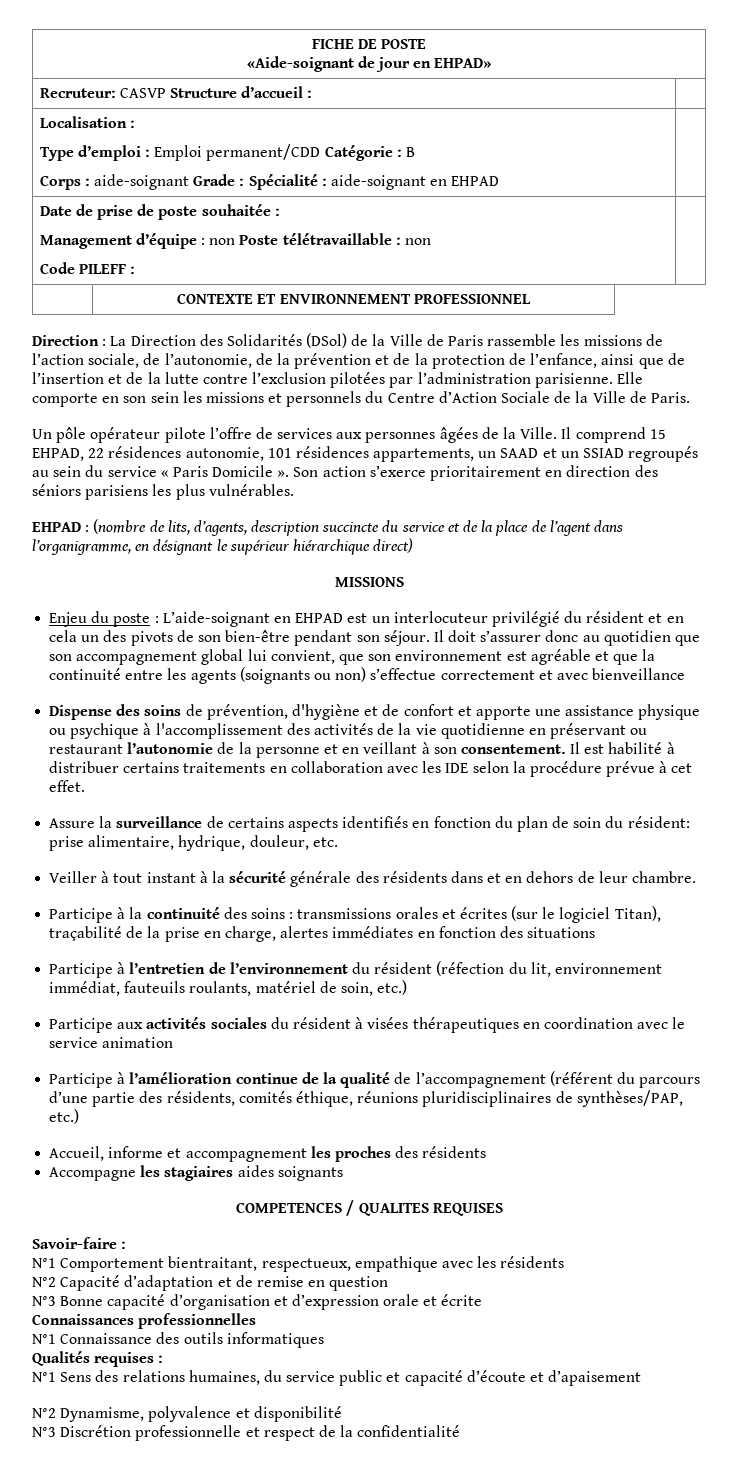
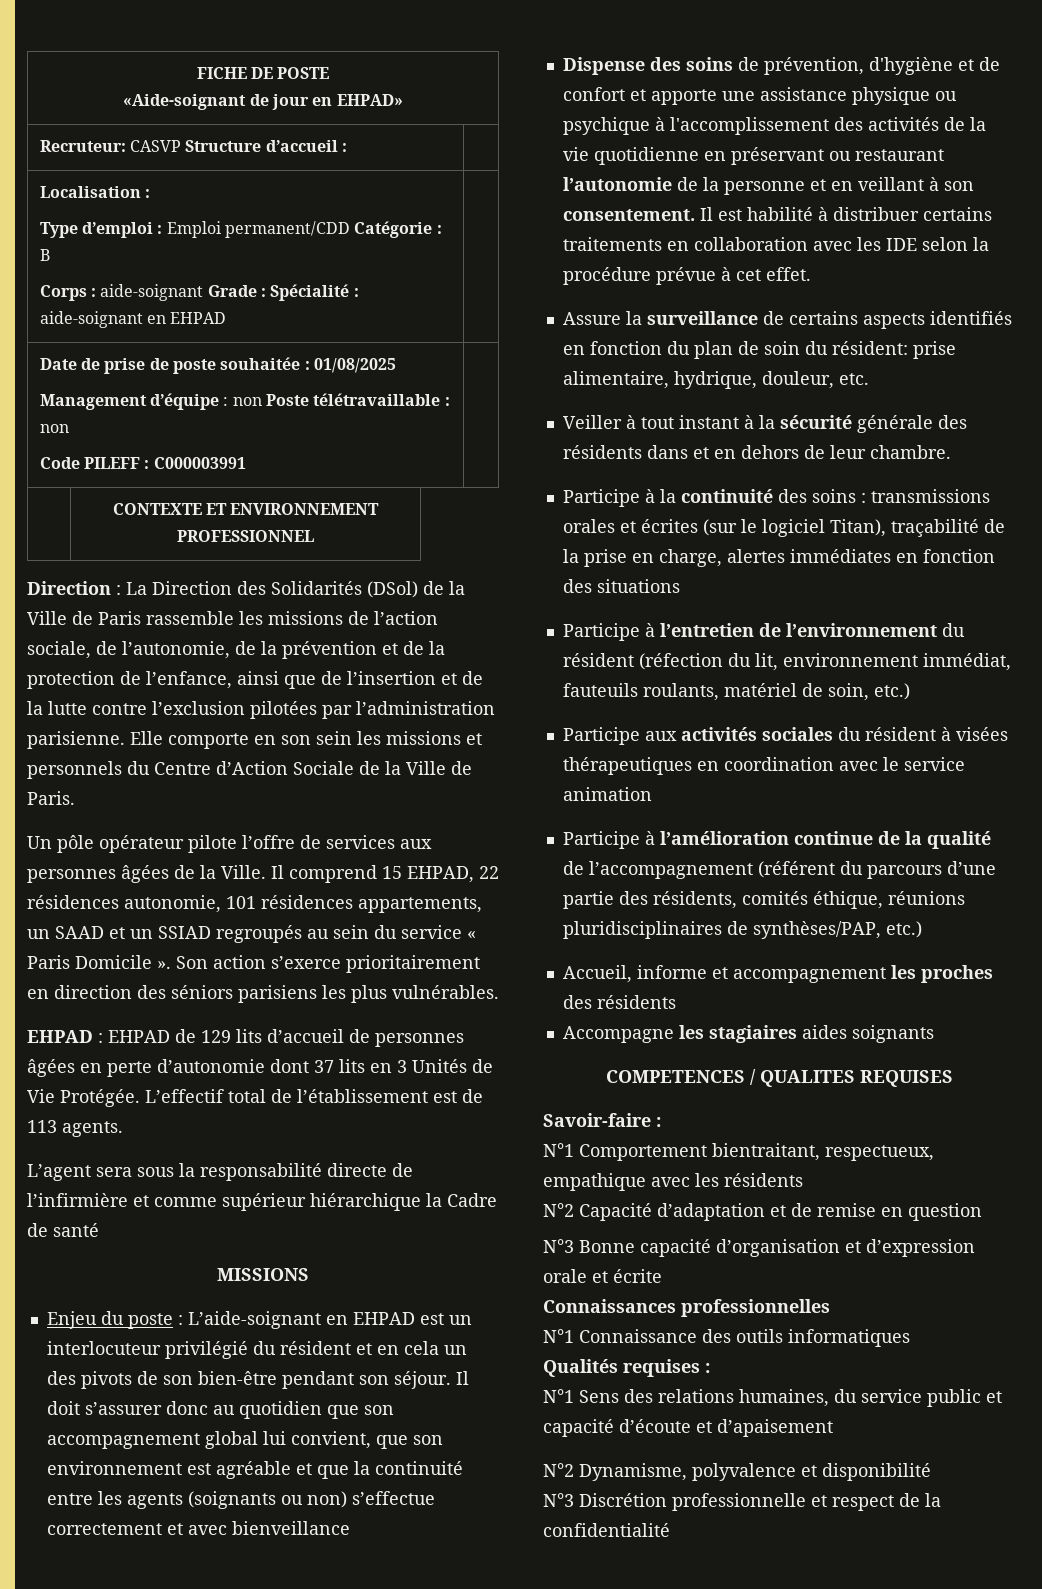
- Date de prise de poste souhaitée :
+ Date de prise de poste souhaitée : 01/08/2025
  Management d’équipe : non Poste télétravaillable : non
- Code PILEFF : |
+ Code PILEFF : C000003991 |
- EHPAD : (nombre de lits, d’agents, description succincte du service et de la place de l’agent dans l’organigramme, en désignant le supérieur hiérarchique direct)
+ EHPAD : EHPAD de 129 lits d’accueil de personnes âgées en perte d’autonomie dont 37 lits en 3 Unités de Vie Protégée. L’effectif total de l’établissement est de 113 agents.
+ L’agent sera sous la responsabilité directe de l’infirmière et comme supérieur hiérarchique la Cadre de santé

